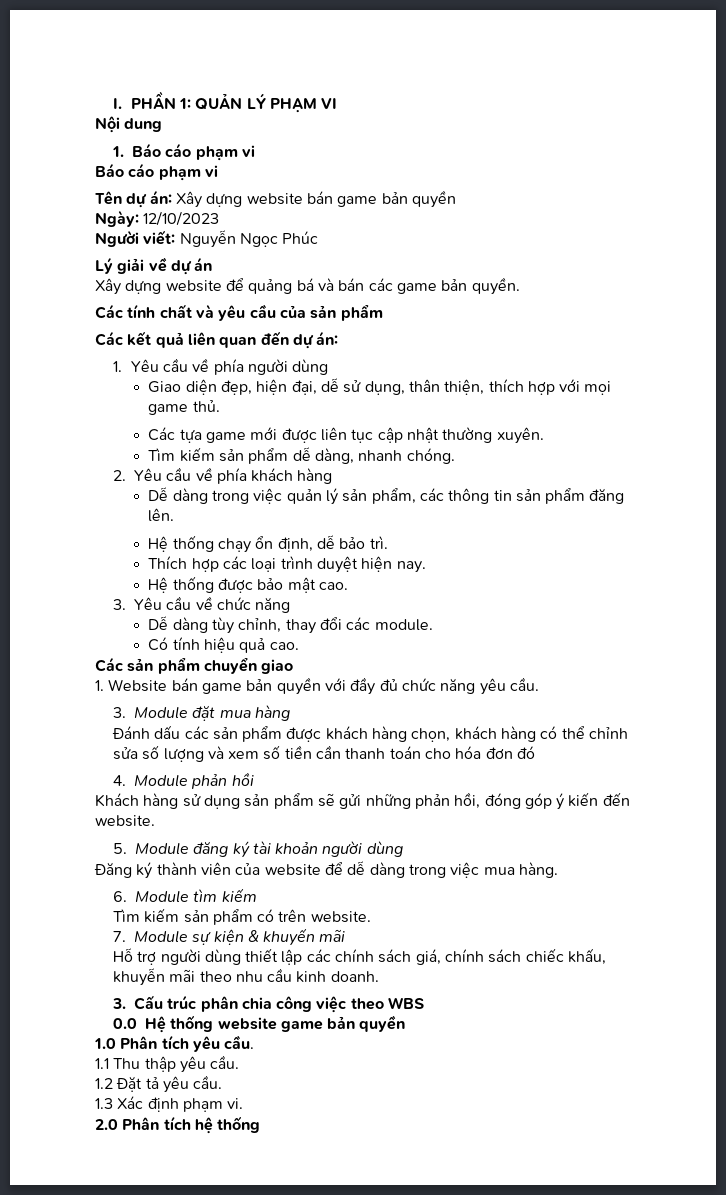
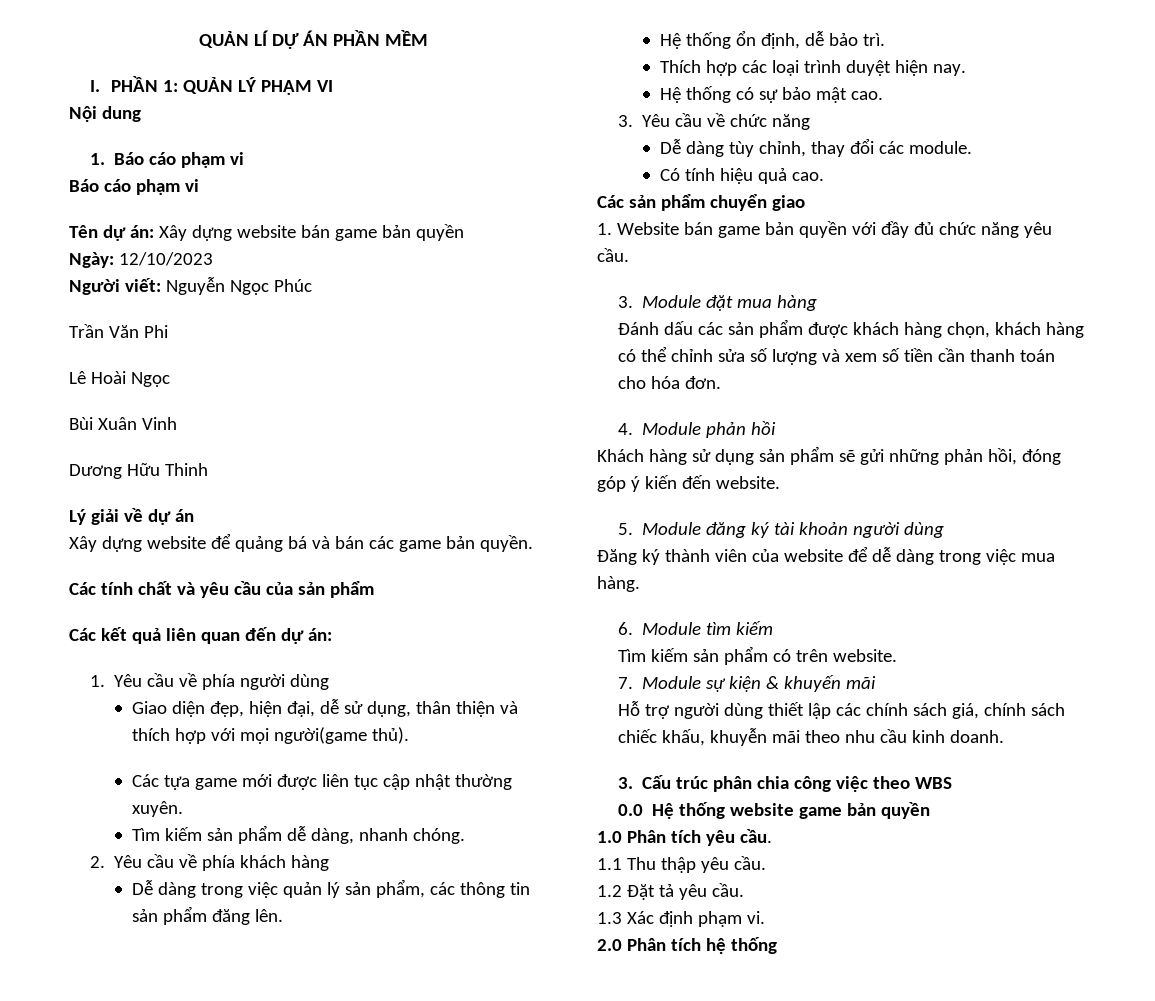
+ QUẢN LÍ DỰ ÁN PHẦN MỀM
+ Trần Văn Phi
+ Lê Hoài Ngọc
+ Bùi Xuân Vinh
+ Dương Hữu Thinh
- Giao diện đẹp, hiện đại, dễ sử dụng, thân thiện, thích hợp với mọi game thủ.
+ Giao diện đẹp, hiện đại, dễ sử dụng, thân thiện và thích hợp với mọi người(game thủ).
- Hệ thống chạy ổn định, dễ bảo trì.
+ Hệ thống ổn định, dễ bảo trì.
- Hệ thống được bảo mật cao.
+ Hệ thống có sự bảo mật cao.
- Đánh dấu các sản phẩm được khách hàng chọn, khách hàng có thể chỉnh sửa số lượng và xem số tiền cần thanh toán cho hóa đơn đó
+ Đánh dấu các sản phẩm được khách hàng chọn, khách hàng có thể chỉnh sửa số lượng và xem số tiền cần thanh toán cho hóa đơn.

